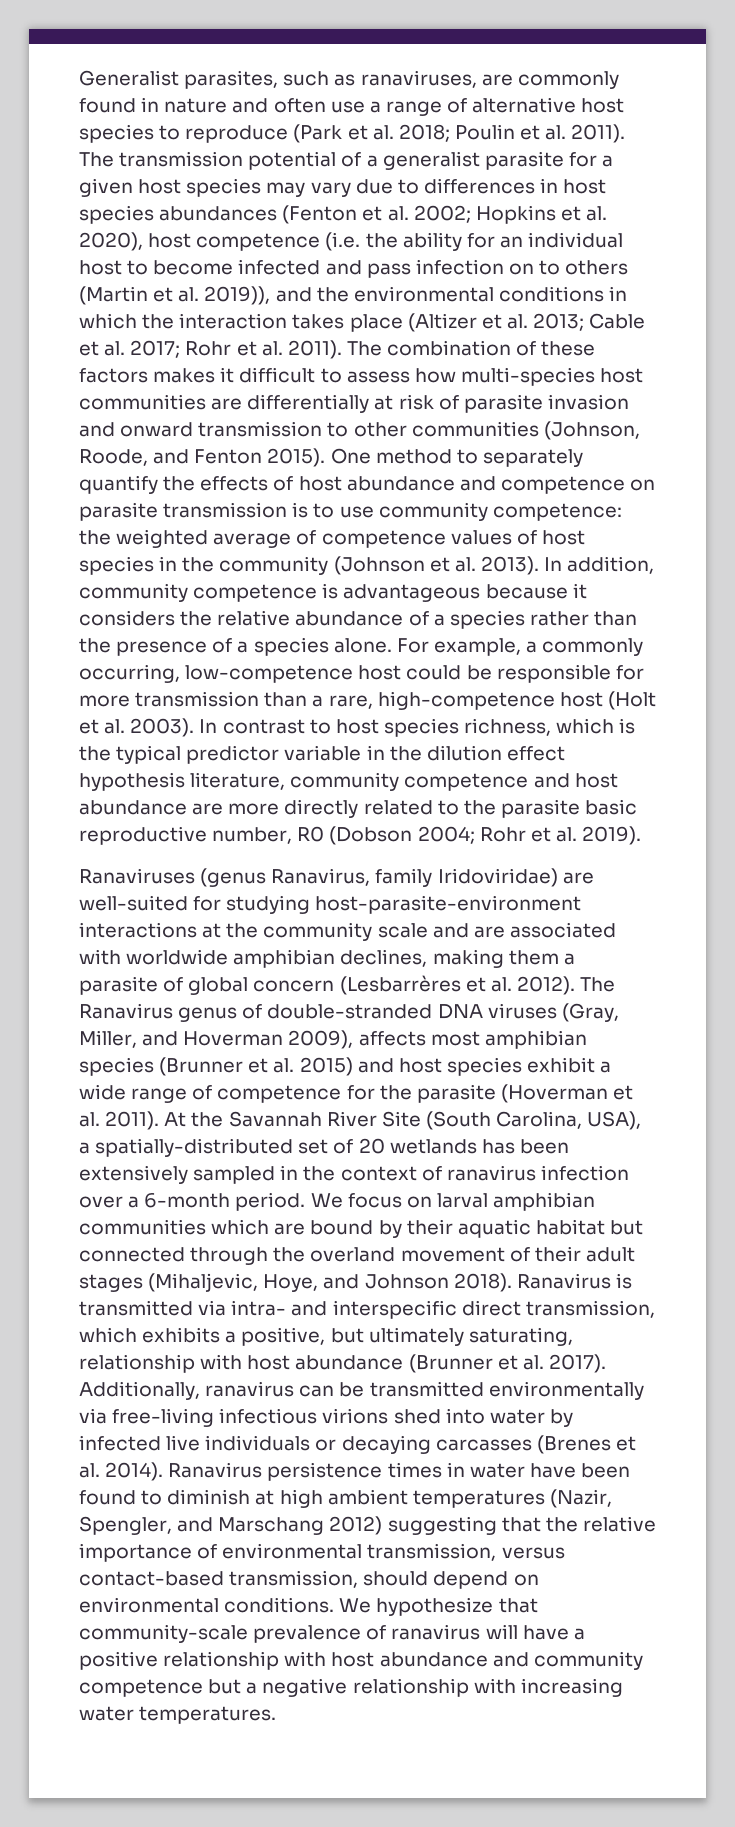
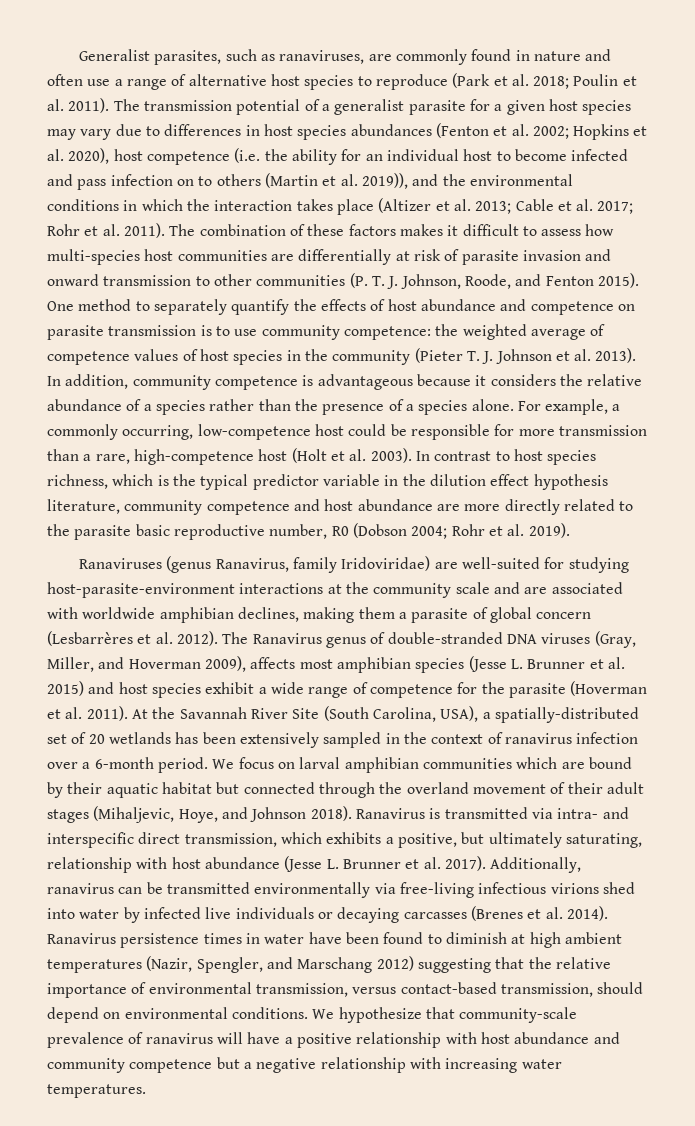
- The combination of these factors makes it difficult to assess how multi-species host communities are differentially at risk of parasite invasion and onward transmission to other communities (Johnson, Roode, and Fenton 2015).
+ The combination of these factors makes it difficult to assess how multi-species host communities are differentially at risk of parasite invasion and onward transmission to other communities (P. T. J. Johnson, Roode, and Fenton 2015).
- One method to separately quantify the effects of host abundance and competence on parasite transmission is to use community competence: the weighted average of competence values of host species in the community (Johnson et al. 2013).
+ One method to separately quantify the effects of host abundance and competence on parasite transmission is to use community competence: the weighted average of competence values of host species in the community (Pieter T. J. Johnson et al. 2013).
- The Ranavirus genus of double-stranded DNA viruses (Gray, Miller, and Hoverman 2009), affects most amphibian species (Brunner et al. 2015) and host species exhibit a wide range of competence for the parasite (Hoverman et al. 2011).
+ The Ranavirus genus of double-stranded DNA viruses (Gray, Miller, and Hoverman 2009), affects most amphibian species (Jesse L. Brunner et al. 2015) and host species exhibit a wide range of competence for the parasite (Hoverman et al. 2011).
- Ranavirus is transmitted via intra- and interspecific direct transmission, which exhibits a positive, but ultimately saturating, relationship with host abundance (Brunner et al. 2017).
+ Ranavirus is transmitted via intra- and interspecific direct transmission, which exhibits a positive, but ultimately saturating, relationship with host abundance (Jesse L. Brunner et al. 2017).

